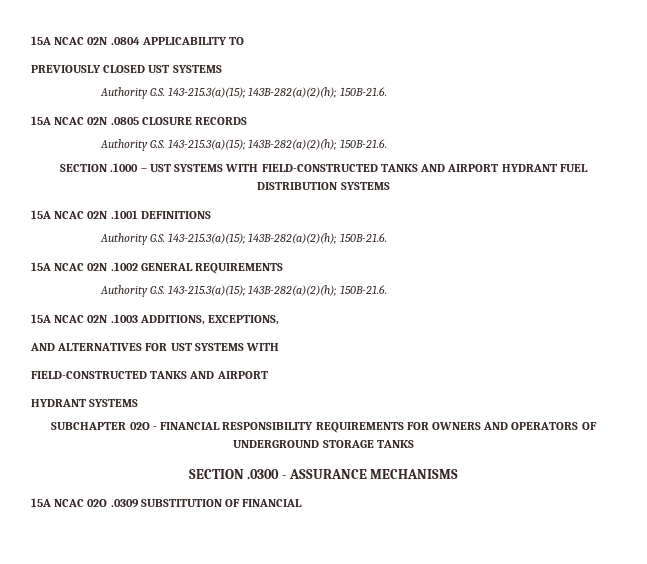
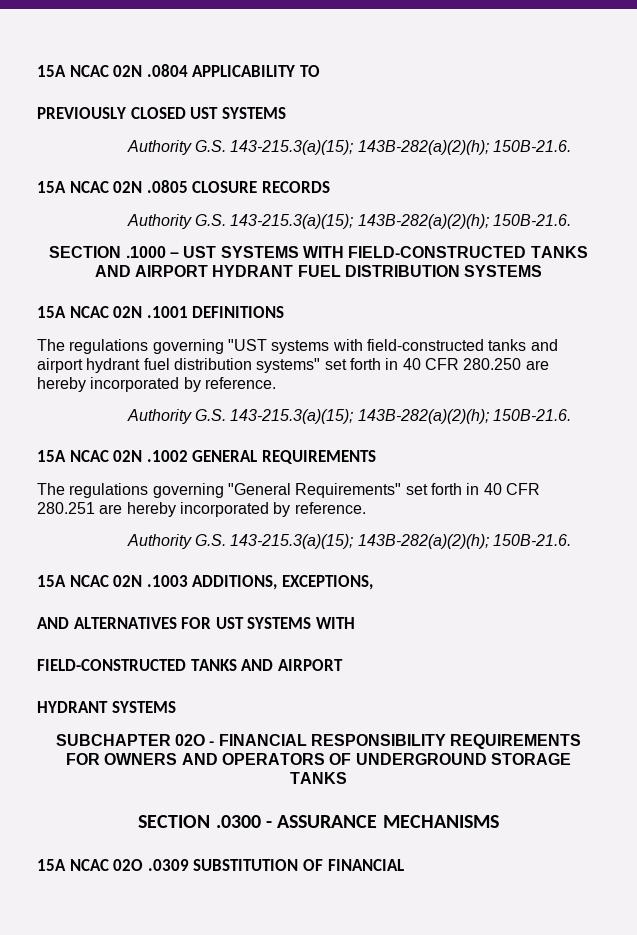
+ The regulations governing "UST systems with field-constructed tanks and airport hydrant fuel distribution systems" set forth in 40 CFR 280.250 are hereby incorporated by reference.
+ The regulations governing "General Requirements" set forth in 40 CFR 280.251 are hereby incorporated by reference.

